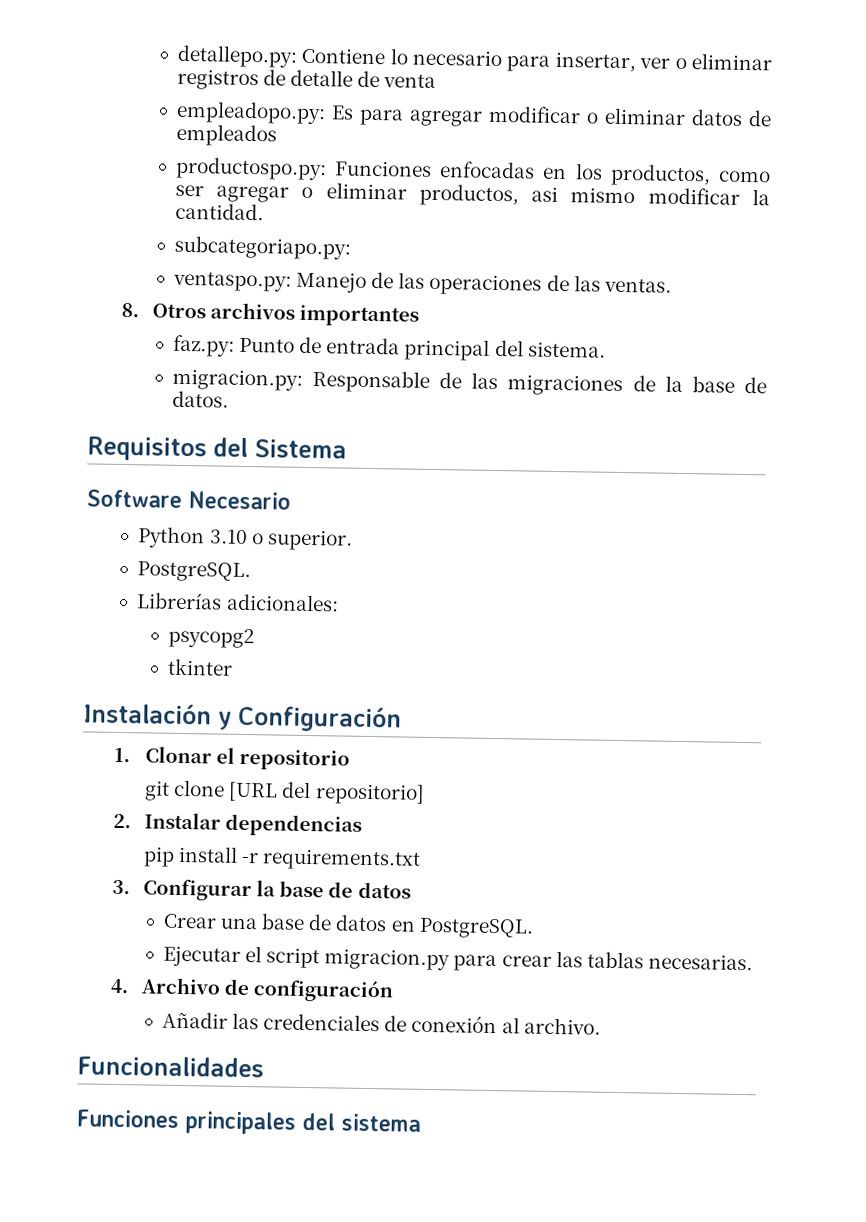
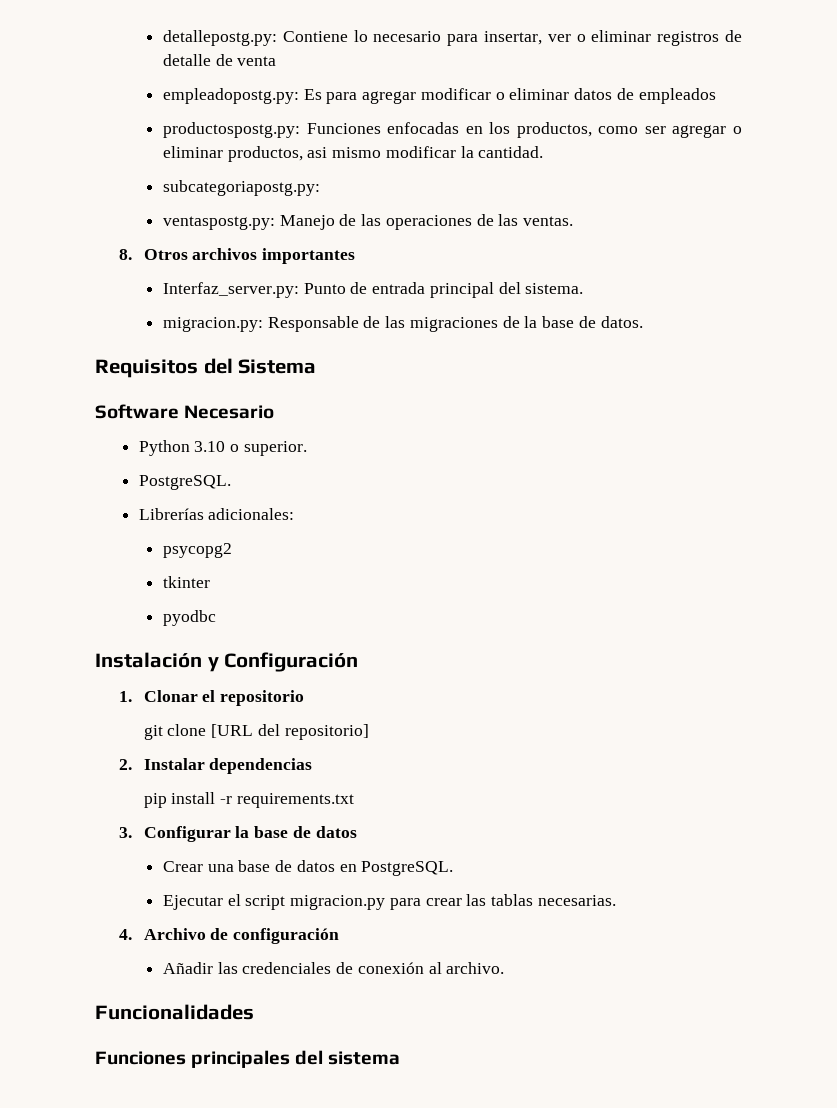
- detallepo.py: Contiene lo necesario para insertar, ver o eliminar registros de detalle de venta
+ detallepostg.py: Contiene lo necesario para insertar, ver o eliminar registros de detalle de venta
- empleadopo.py: Es para agregar modificar o eliminar datos de empleados
+ empleadopostg.py: Es para agregar modificar o eliminar datos de empleados
- productospo.py: Funciones enfocadas en los productos, como ser agregar o eliminar productos, asi mismo modificar la cantidad.
+ productospostg.py: Funciones enfocadas en los productos, como ser agregar o eliminar productos, asi mismo modificar la cantidad.
- subcategoriapo.py:
- ventaspo.py: Manejo de las operaciones de las ventas.
+ subcategoriapostg.py:
+ ventaspostg.py: Manejo de las operaciones de las ventas.
- faz.py: Punto de entrada principal del sistema.
+ Interfaz_server.py: Punto de entrada principal del sistema.
+ pyodbc

